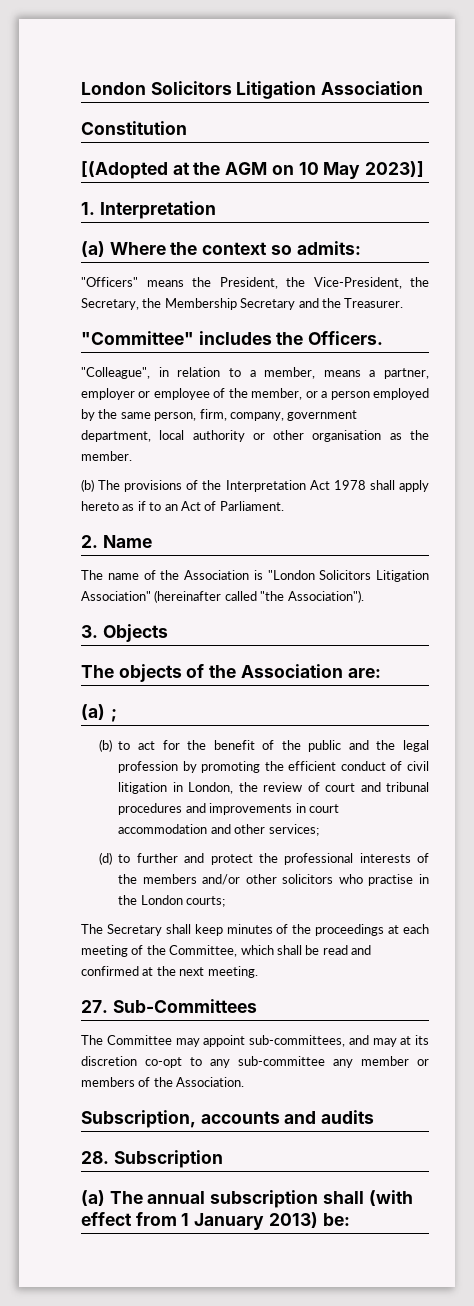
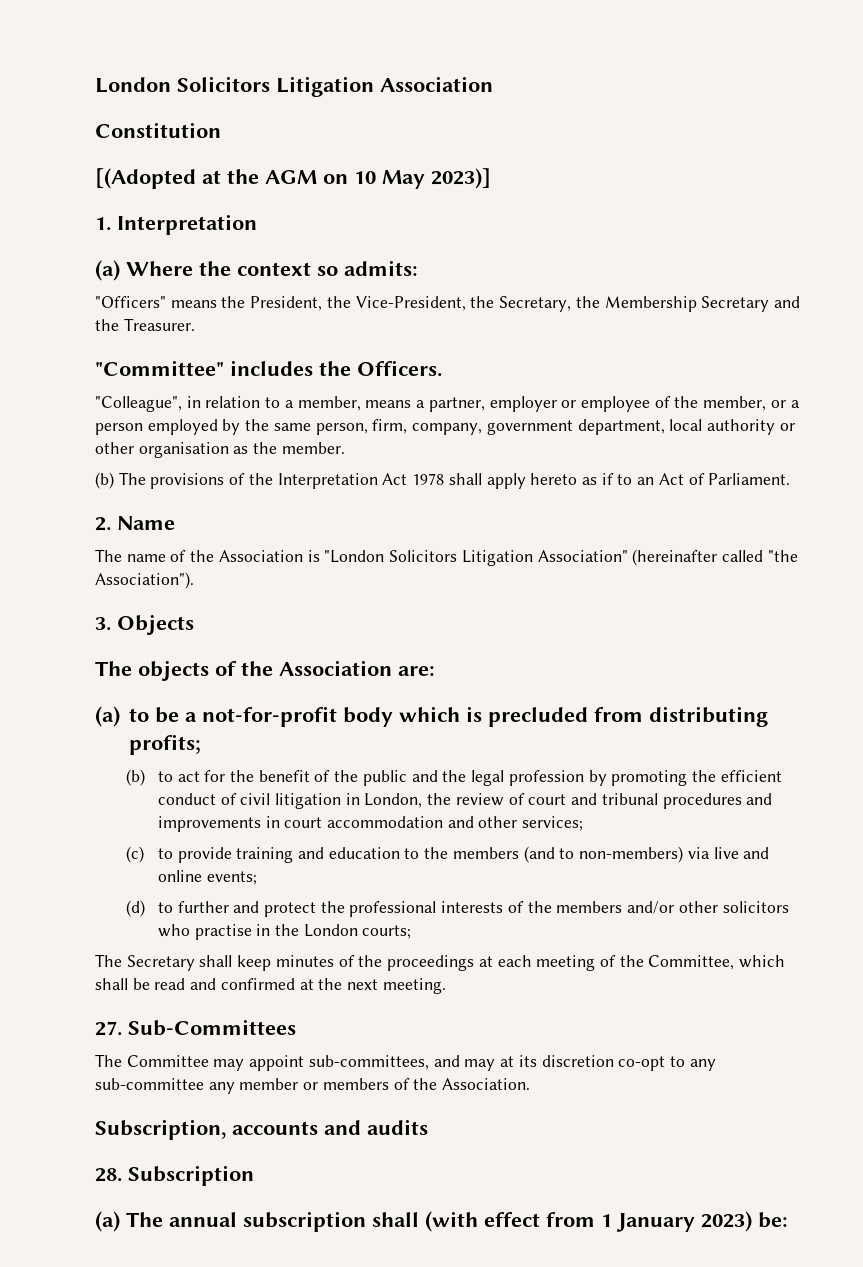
- (a) ;
+ (a) to be a not-for-profit body which is precluded from distributing profits;
+ (c) to provide training and education to the members (and to non-members) via live and online events;
- (a) The annual subscription shall (with effect from 1 January 2013) be:
+ (a) The annual subscription shall (with effect from 1 January 2023) be:

